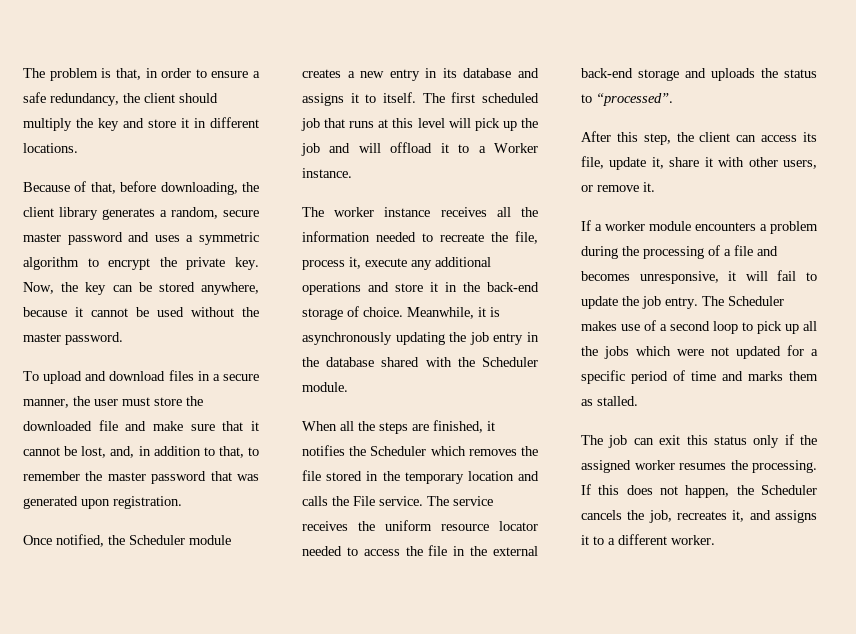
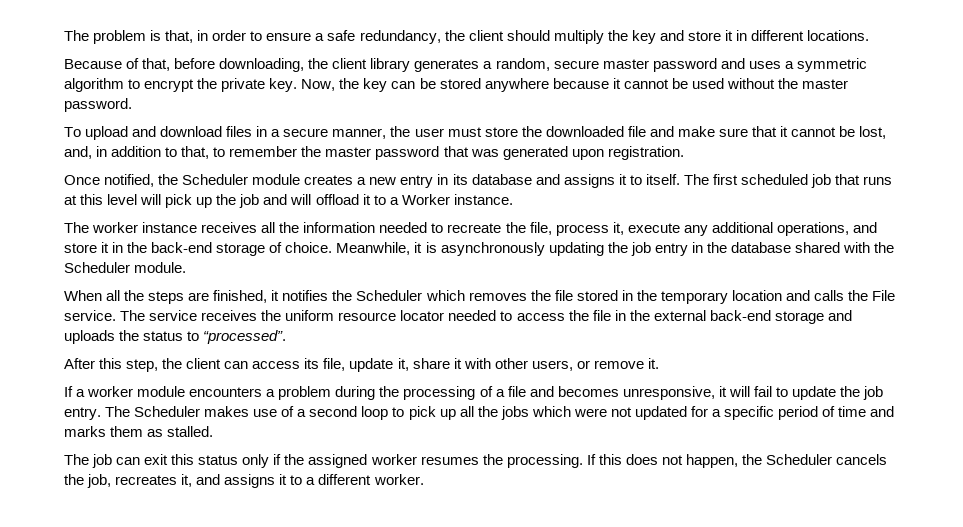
- Now, the key can be stored anywhere, because it cannot be used without the master password.
+ Now, the key can be stored anywhere because it cannot be used without the master password.
- The worker instance receives all the information needed to recreate the file, process it, execute any additional operations and store it in the back-end storage of choice.
+ The worker instance receives all the information needed to recreate the file, process it, execute any additional operations, and store it in the back-end storage of choice.

